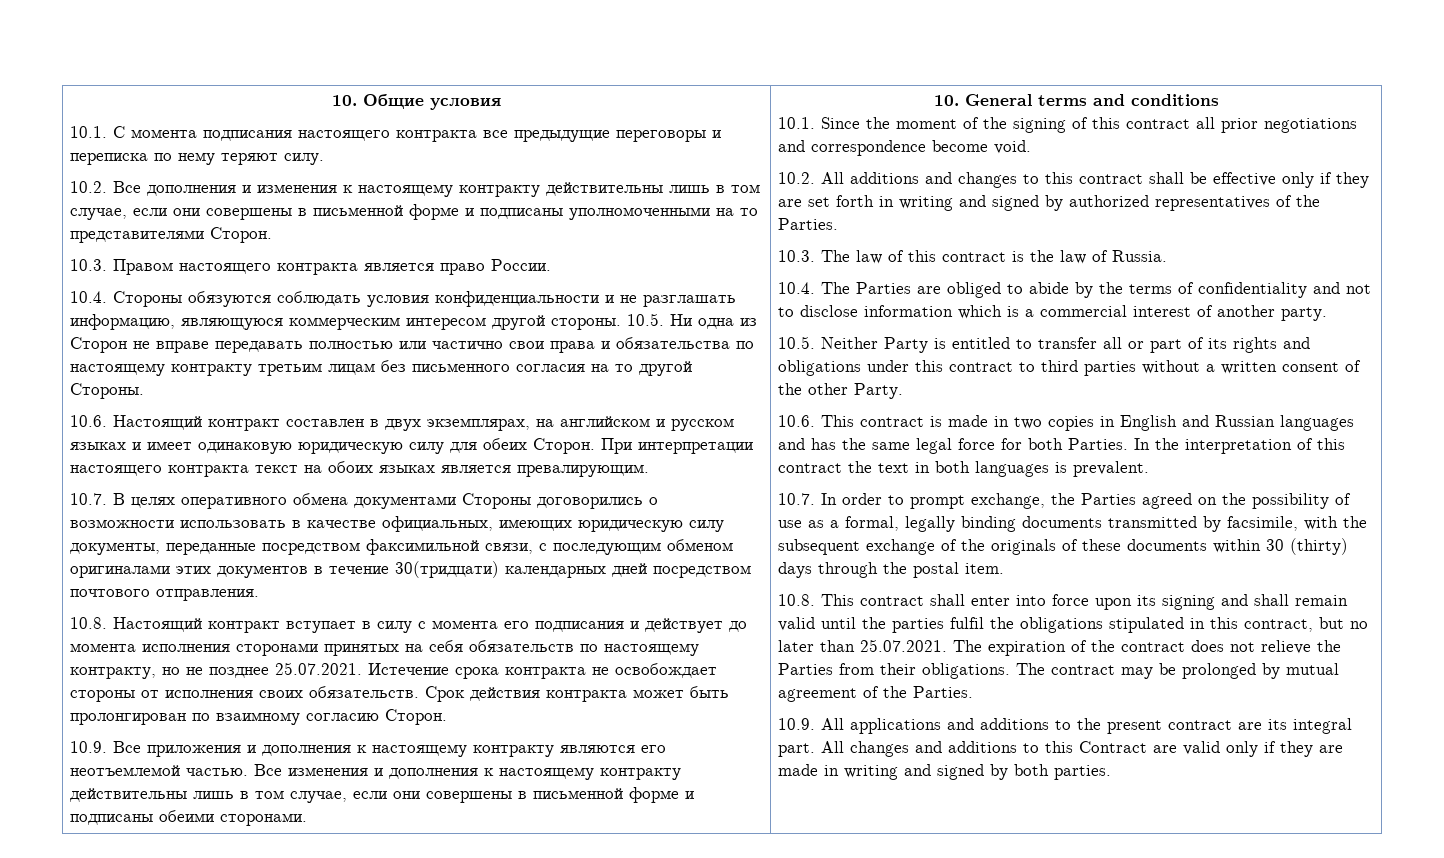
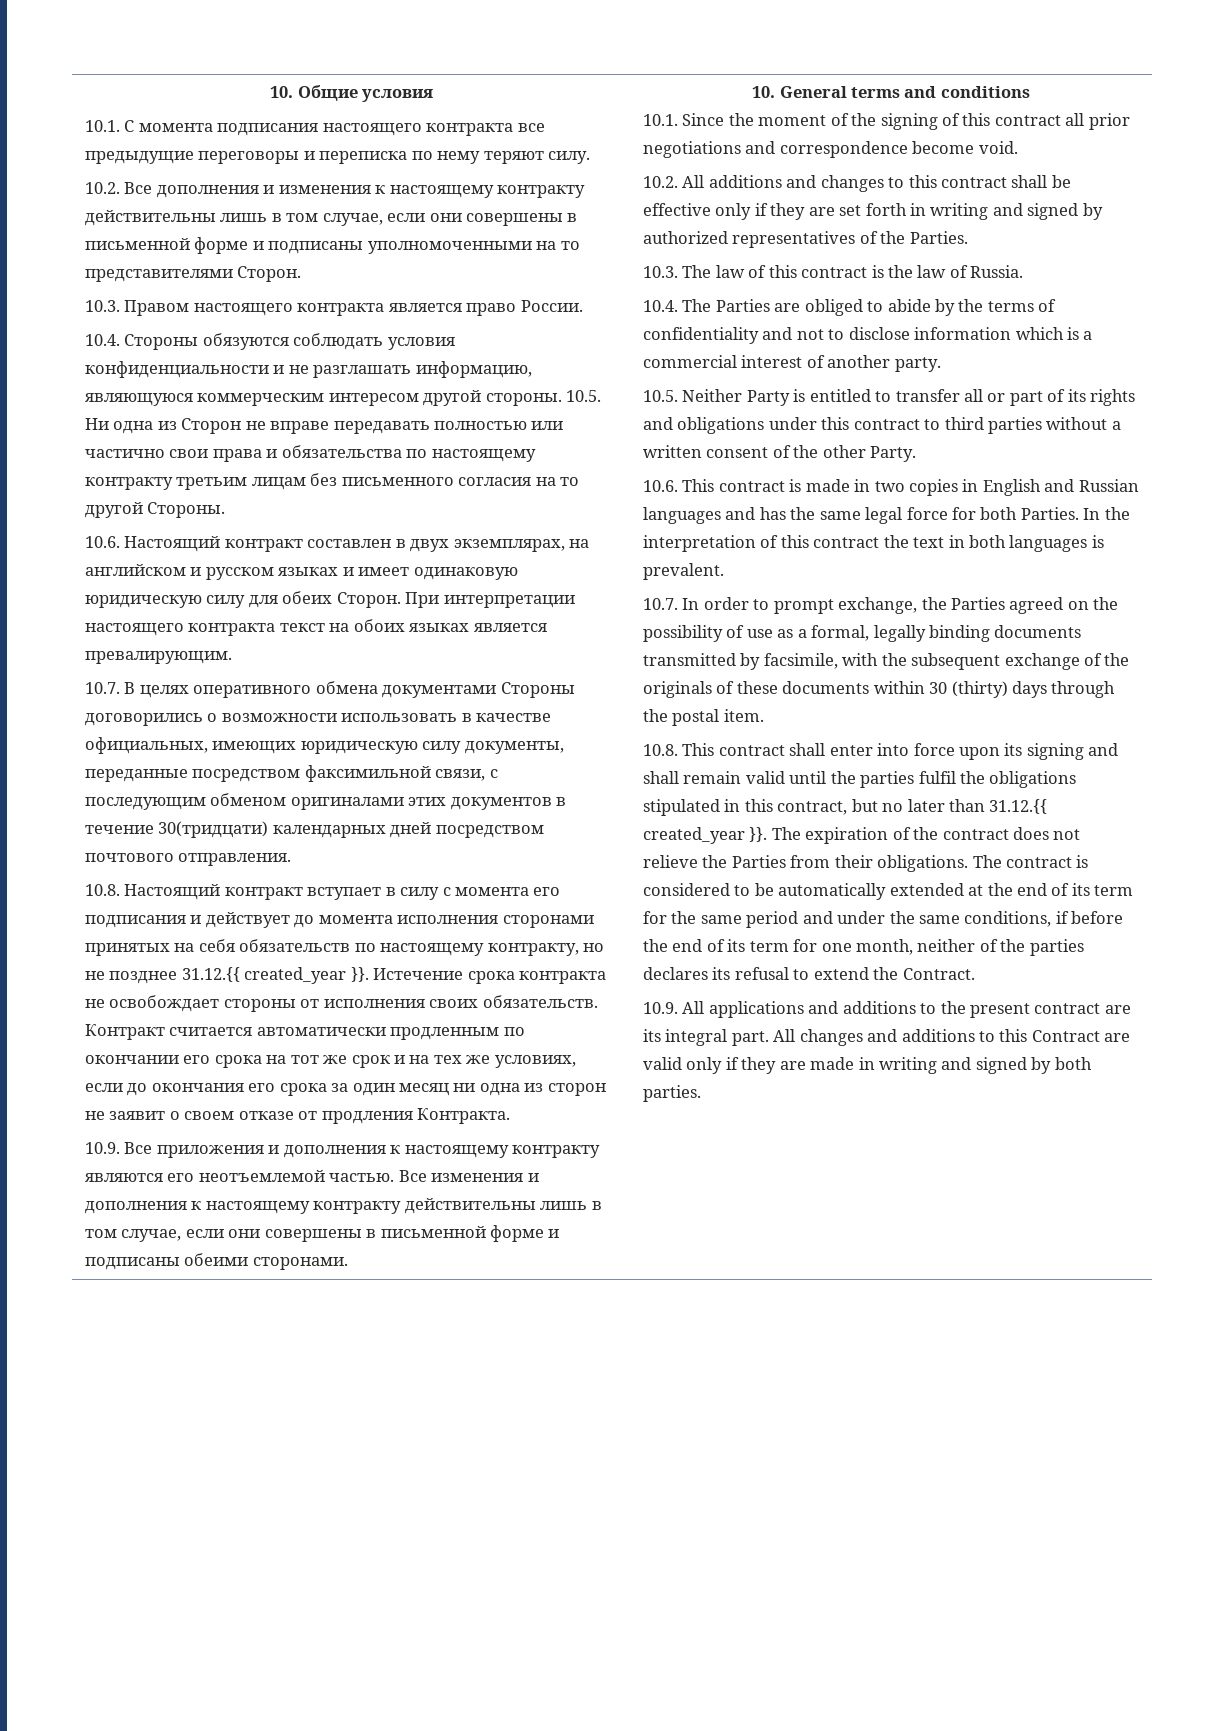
- 10.8. Настоящий контракт вступает в силу с момента его подписания и действует до момента исполнения сторонами принятых на себя обязательств по настоящему контракту, но не позднее 25.07.2021. Истечение срока контракта не освобождает стороны от исполнения своих обязательств.
+ 10.8. Настоящий контракт вступает в силу с момента его подписания и действует до момента исполнения сторонами принятых на себя обязательств по настоящему контракту, но не позднее 31.12.{{ created_year }}. Истечение срока контракта не освобождает стороны от исполнения своих обязательств.
- Срок действия контракта может быть пролонгирован по взаимному согласию Сторон.
+ Контракт считается автоматически продленным по окончании его срока на тот же срок и на тех же условиях, если до окончания его срока за один месяц ни одна из сторон не заявит о своем отказе от продления Контракта.
- 10.8. This contract shall enter into force upon its signing and shall remain valid until the parties fulfil the obligations stipulated in this contract, but no later than 25.07.2021. The expiration of the contract does not relieve the Parties from their obligations.
+ 10.8. This contract shall enter into force upon its signing and shall remain valid until the parties fulfil the obligations stipulated in this contract, but no later than 31.12.{{ created_year }}. The expiration of the contract does not relieve the Parties from their obligations.
- The contract may be prolonged by mutual agreement of the Parties.
+ The contract is considered to be automatically extended at the end of its term for the same period and under the same conditions, if before the end of its term for one month, neither of the parties declares its refusal to extend the Contract.

